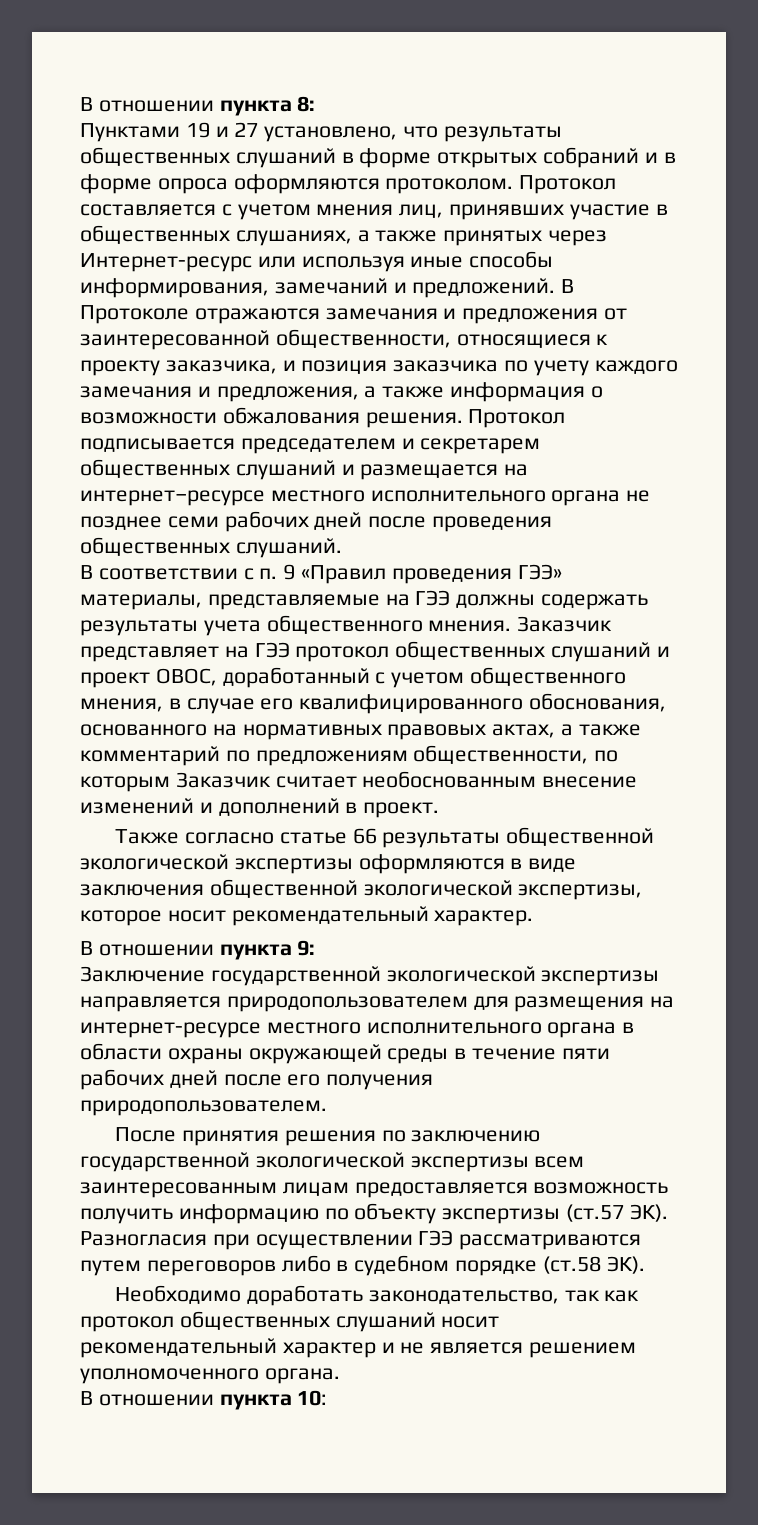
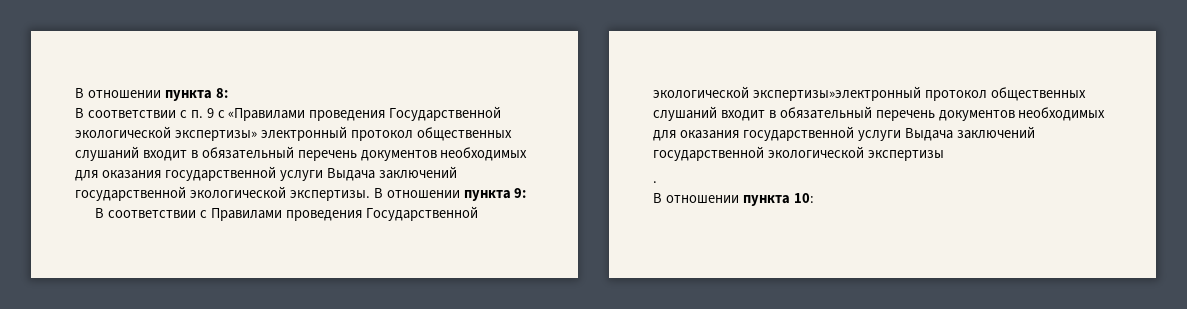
- Пунктами 19 и 27 установлено, что результаты общественных слушаний в форме открытых собраний и в форме опроса оформляются протоколом. Протокол составляется с учетом мнения лиц, принявших участие в общественных слушаниях, а также принятых через Интернет-ресурс или используя иные способы информирования, замечаний и предложений. В Протоколе отражаются замечания и предложения от заинтересованной общественности, относящиеся к проекту заказчика, и позиция заказчика по учету каждого замечания и предложения, а также информация о возможности обжалования решения. Протокол подписывается председателем и секретарем общественных слушаний и размещается на интернет–ресурсе местного исполнительного органа не позднее семи рабочих дней после проведения общественных слушаний.
- В соответствии с п. 9 «Правил проведения ГЭЭ» материалы, представляемые на ГЭЭ должны содержать результаты учета общественного мнения. Заказчик представляет на ГЭЭ протокол общественных слушаний и проект ОВОС, доработанный с учетом общественного мнения, в случае его квалифицированного обоснования, основанного на нормативных правовых актах, а также комментарий по предложениям общественности, по которым Заказчик считает необоснованным внесение изменений и дополнений в проект.
- Также согласно статье 66 результаты общественной экологической экспертизы оформляются в виде заключения общественной экологической экспертизы, которое носит рекомендательный характер.
- В отношении пункта 9:
- Заключение государственной экологической экспертизы направляется природопользователем для размещения на интернет-ресурсе местного исполнительного органа в области охраны окружающей среды в течение пяти рабочих дней после его получения природопользователем.
- После принятия решения по заключению государственной экологической экспертизы всем заинтересованным лицам предоставляется возможность получить информацию по объекту экспертизы (ст.57 ЭК). Разногласия при осуществлении ГЭЭ рассматриваются путем переговоров либо в судебном порядке (ст.58 ЭК).
- Необходимо доработать законодательство, так как протокол общественных слушаний носит рекомендательный характер и не является решением уполномоченного органа.
+ В соответствии с п. 9 с «Правилами проведения Государственной экологической экспертизы» электронный протокол общественных слушаний входит в обязательный перечень документов необходимых для оказания государственной услуги Выдача заключений государственной экологической экспертизы. В отношении пункта 9:
+ В соответствии с Правилами проведения Государственной экологической экспертизы»электронный протокол общественных слушаний входит в обязательный перечень документов необходимых для оказания государственной услуги Выдача заключений государственной экологической экспертизы
+ .

